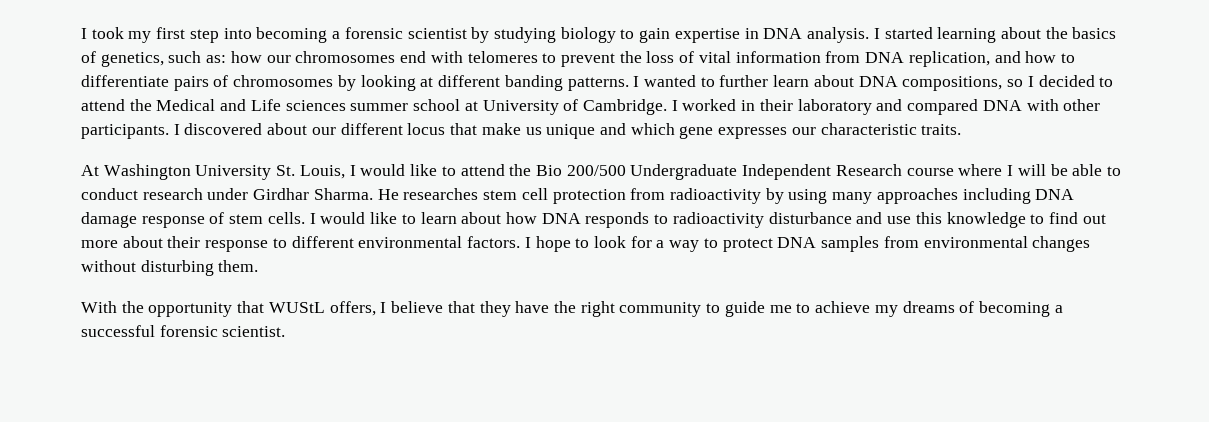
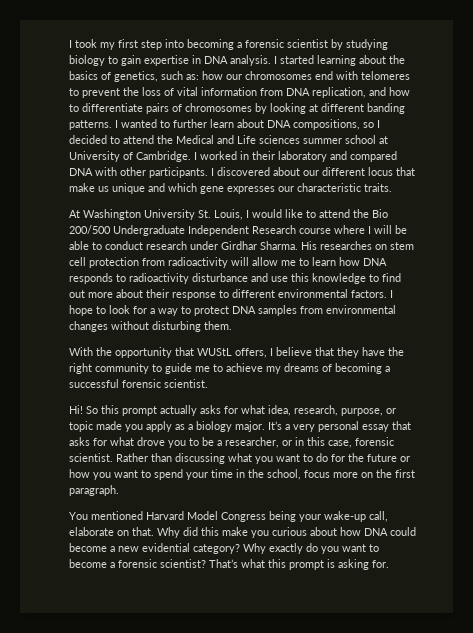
- He researches stem cell protection from radioactivity by using many approaches including DNA damage response of stem cells. I would like to learn about how DNA responds to radioactivity disturbance and use this knowledge to find out more about their response to different environmental factors.
+ His researches on stem cell protection from radioactivity will allow me to learn how DNA responds to radioactivity disturbance and use this knowledge to find out more about their response to different environmental factors.
+ Hi! So this prompt actually asks for what idea, research, purpose, or topic made you apply as a biology major. It’s a very personal essay that asks for what drove you to be a researcher, or in this case, forensic scientist. Rather than discussing what you want to do for the future or how you want to spend your time in the school, focus more on the first paragraph.
+ You mentioned Harvard Model Congress being your wake-up call, elaborate on that. Why did this make you curious about how DNA could become a new evidential category? Why exactly do you want to become a forensic scientist? That’s what this prompt is asking for.

